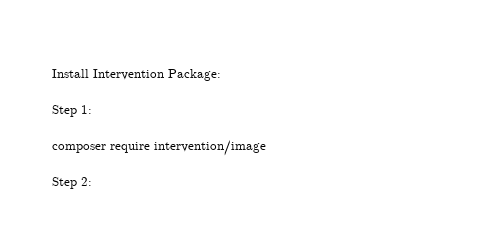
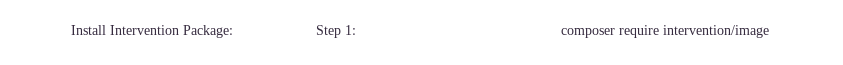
- Step 2:

